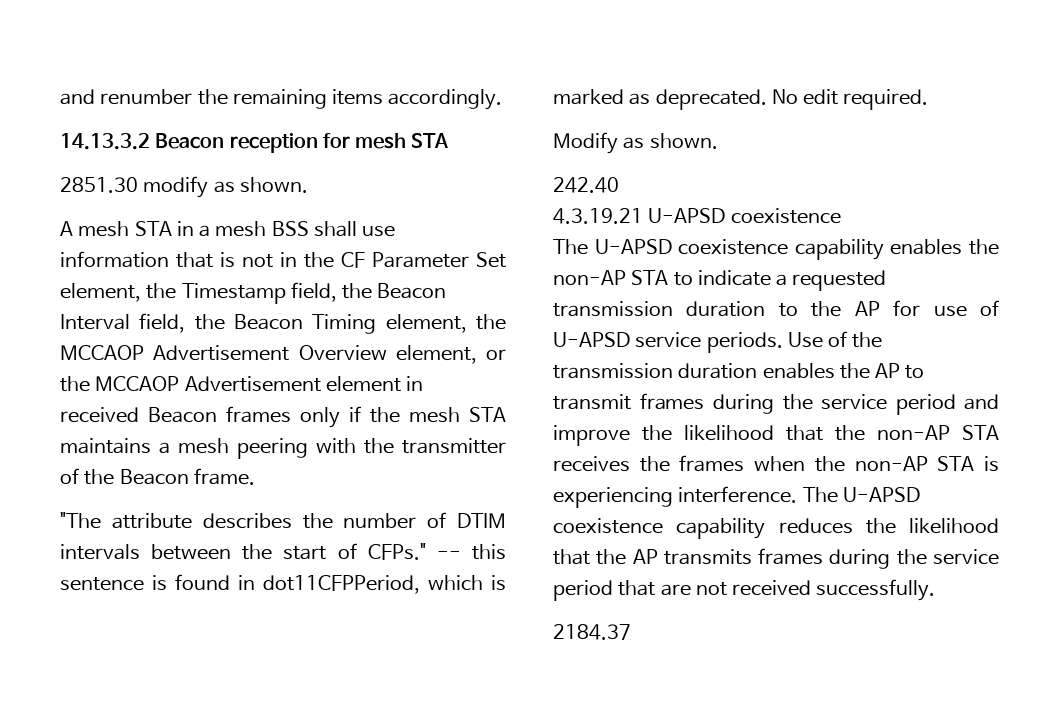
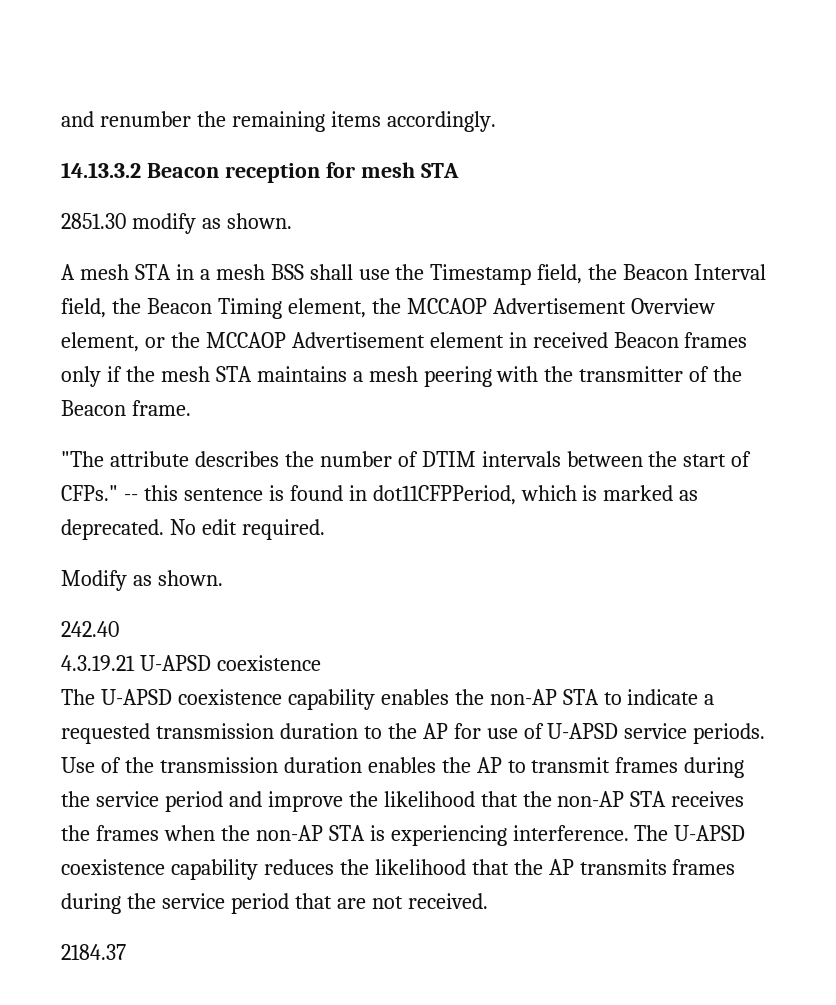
- A mesh STA in a mesh BSS shall use information that is not in the CF Parameter Set element, the Timestamp field, the Beacon Interval field, the Beacon Timing element, the MCCAOP Advertisement Overview element, or the MCCAOP Advertisement element in received Beacon frames only if the mesh STA maintains a mesh peering with the transmitter of the Beacon frame.
+ A mesh STA in a mesh BSS shall use the Timestamp field, the Beacon Interval field, the Beacon Timing element, the MCCAOP Advertisement Overview element, or the MCCAOP Advertisement element in received Beacon frames only if the mesh STA maintains a mesh peering with the transmitter of the Beacon frame.
- The U-APSD coexistence capability reduces the likelihood that the AP transmits frames during the service period that are not received successfully.
+ The U-APSD coexistence capability reduces the likelihood that the AP transmits frames during the service period that are not received.

